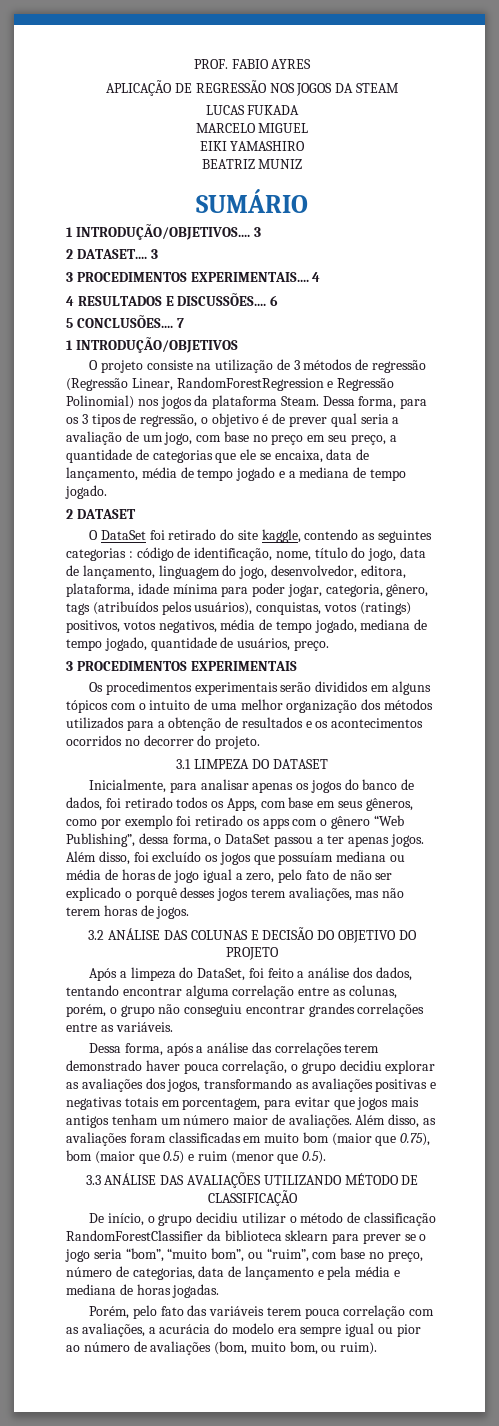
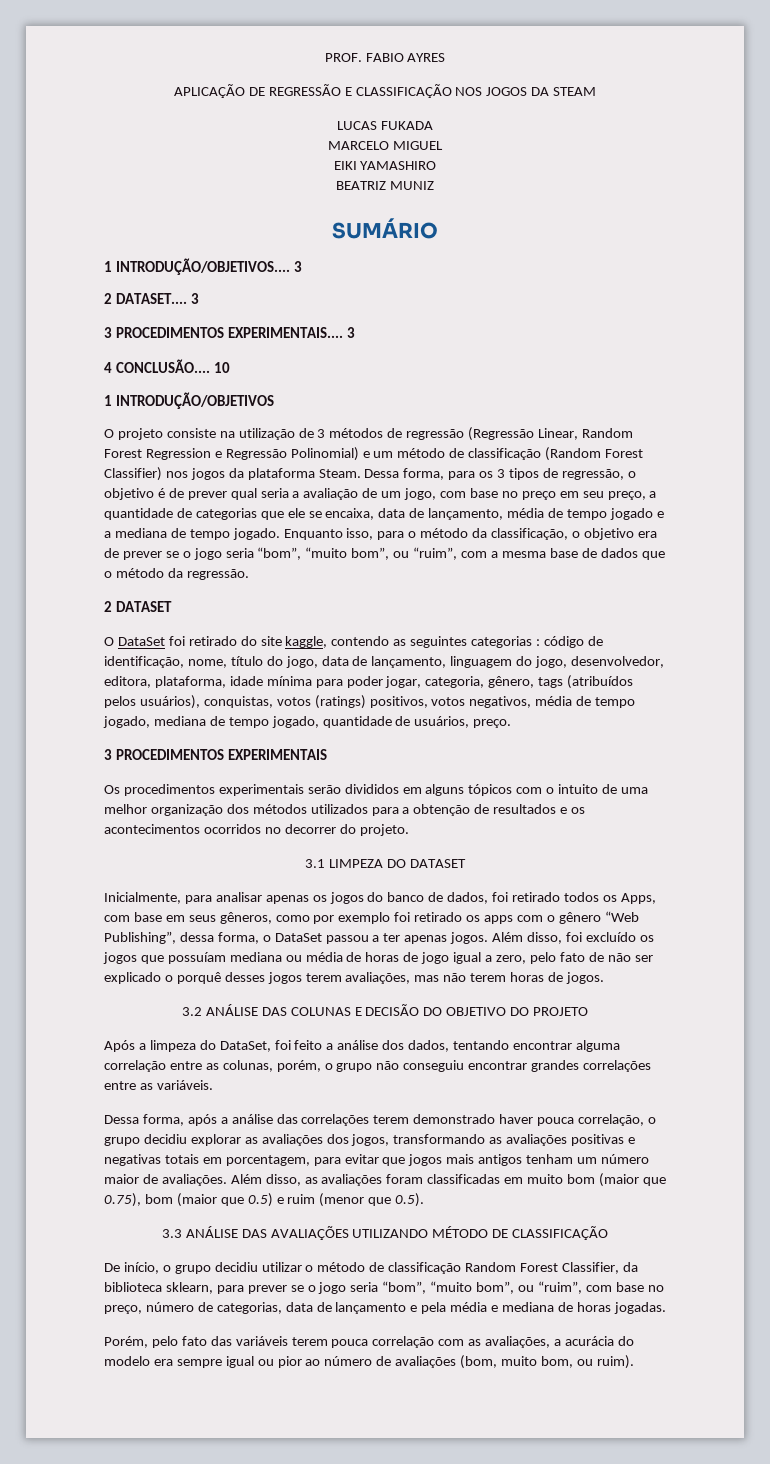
- APLICAÇÃO DE REGRESSÃO NOS JOGOS DA STEAM
+ APLICAÇÃO DE REGRESSÃO E CLASSIFICAÇÃO NOS JOGOS DA STEAM
- 3 PROCEDIMENTOS EXPERIMENTAIS.... 4
- 4 RESULTADOS E DISCUSSÕES.... 6
- 5 CONCLUSÕES.... 7
+ 3 PROCEDIMENTOS EXPERIMENTAIS.... 3
+ 4 CONCLUSÃO.... 10
- O projeto consiste na utilização de 3 métodos de regressão (Regressão Linear, RandomForestRegression e Regressão Polinomial) nos jogos da plataforma Steam.
+ O projeto consiste na utilização de 3 métodos de regressão (Regressão Linear, Random Forest Regression e Regressão Polinomial) e um método de classificação (Random Forest Classifier) nos jogos da plataforma Steam.
+ Enquanto isso, para o método da classificação, o objetivo era de prever se o jogo seria “bom”, “muito bom”, ou “ruim”, com a mesma base de dados que o método da regressão.
- De início, o grupo decidiu utilizar o método de classificação RandomForestClassifier da biblioteca sklearn para prever se o jogo seria “bom”, “muito bom”, ou “ruim”, com base no preço, número de categorias, data de lançamento e pela média e mediana de horas jogadas.
+ De início, o grupo decidiu utilizar o método de classificação Random Forest Classifier, da biblioteca sklearn, para prever se o jogo seria “bom”, “muito bom”, ou “ruim”, com base no preço, número de categorias, data de lançamento e pela média e mediana de horas jogadas.

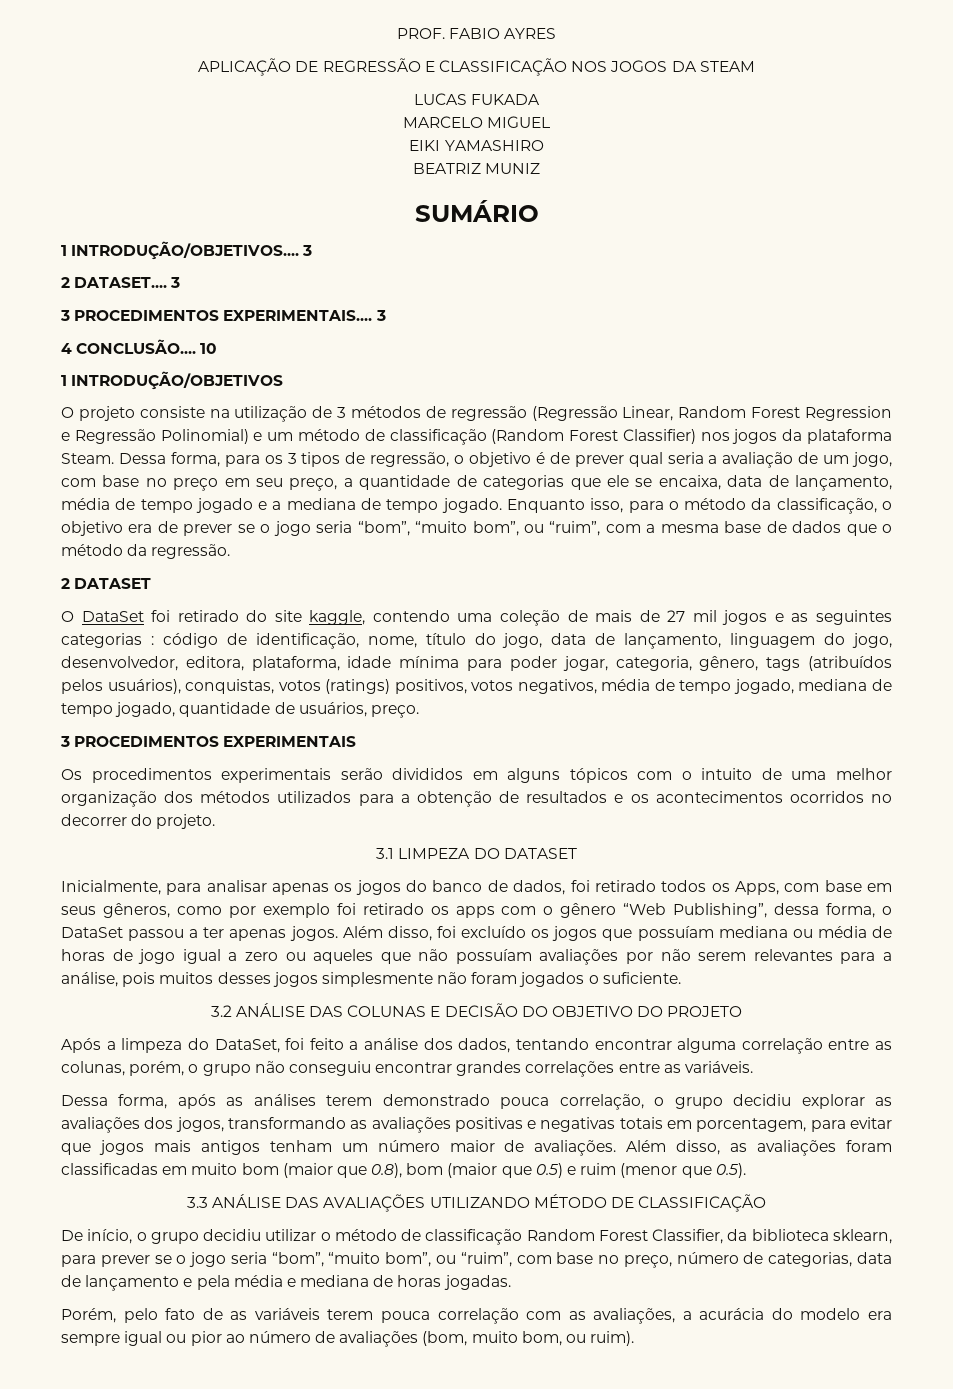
- O DataSet foi retirado do site kaggle, contendo as seguintes categorias : código de identificação, nome, título do jogo, data de lançamento, linguagem do jogo, desenvolvedor, editora, plataforma, idade mínima para poder jogar, categoria, gênero, tags (atribuídos pelos usuários), conquistas, votos (ratings) positivos, votos negativos, média de tempo jogado, mediana de tempo jogado, quantidade de usuários, preço.
+ O DataSet foi retirado do site kaggle, contendo uma coleção de mais de 27 mil jogos e as seguintes categorias : código de identificação, nome, título do jogo, data de lançamento, linguagem do jogo, desenvolvedor, editora, plataforma, idade mínima para poder jogar, categoria, gênero, tags (atribuídos pelos usuários), conquistas, votos (ratings) positivos, votos negativos, média de tempo jogado, mediana de tempo jogado, quantidade de usuários, preço.
- Além disso, foi excluído os jogos que possuíam mediana ou média de horas de jogo igual a zero, pelo fato de não ser explicado o porquê desses jogos terem avaliações, mas não terem horas de jogos.
+ Além disso, foi excluído os jogos que possuíam mediana ou média de horas de jogo igual a zero ou aqueles que não possuíam avaliações por não serem relevantes para a análise, pois muitos desses jogos simplesmente não foram jogados o suficiente.
- Dessa forma, após a análise das correlações terem demonstrado haver pouca correlação, o grupo decidiu explorar as avaliações dos jogos, transformando as avaliações positivas e negativas totais em porcentagem, para evitar que jogos mais antigos tenham um número maior de avaliações.
+ Dessa forma, após as análises terem demonstrado pouca correlação, o grupo decidiu explorar as avaliações dos jogos, transformando as avaliações positivas e negativas totais em porcentagem, para evitar que jogos mais antigos tenham um número maior de avaliações.
- Além disso, as avaliações foram classificadas em muito bom (maior que 0.75), bom (maior que 0.5) e ruim (menor que 0.5).
+ Além disso, as avaliações foram classificadas em muito bom (maior que 0.8), bom (maior que 0.5) e ruim (menor que 0.5).
- Porém, pelo fato das variáveis terem pouca correlação com as avaliações, a acurácia do modelo era sempre igual ou pior ao número de avaliações (bom, muito bom, ou ruim).
+ Porém, pelo fato de as variáveis terem pouca correlação com as avaliações, a acurácia do modelo era sempre igual ou pior ao número de avaliações (bom, muito bom, ou ruim).

